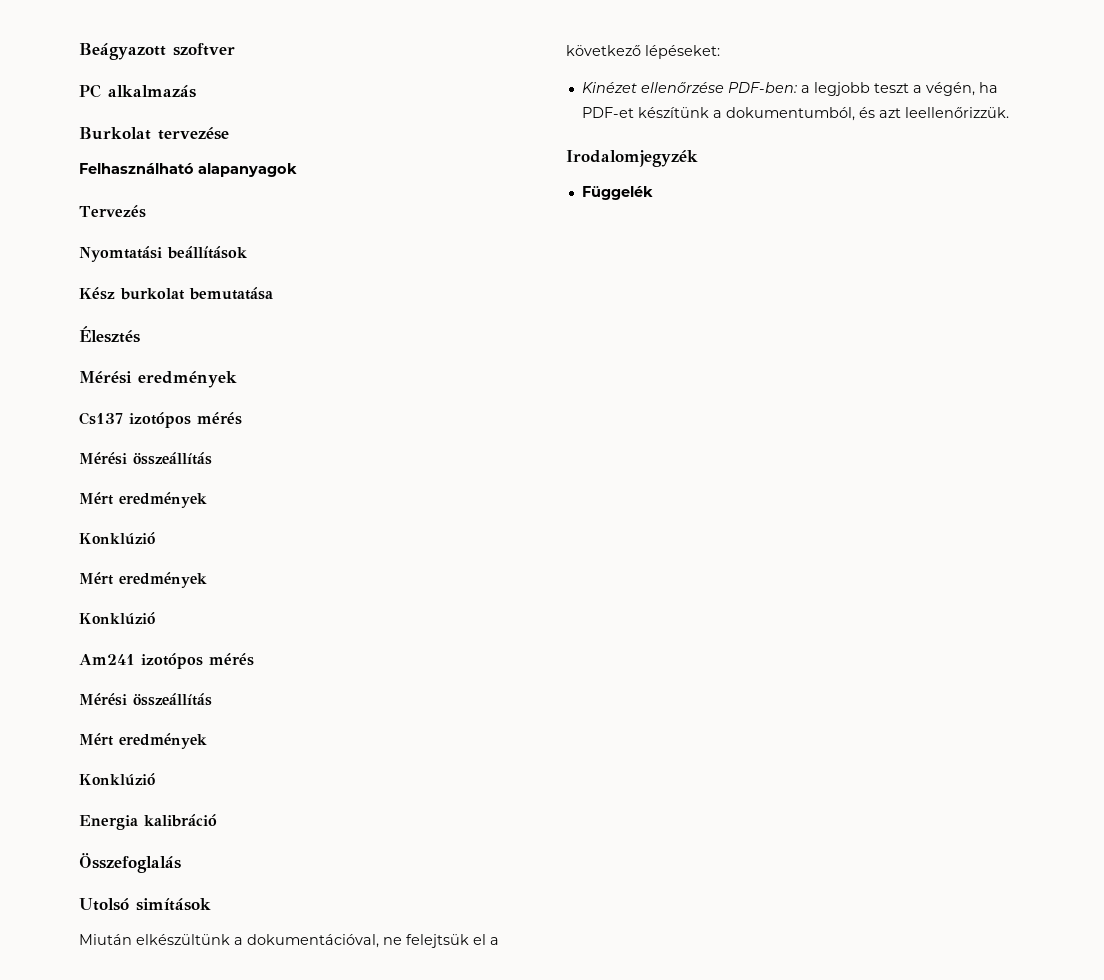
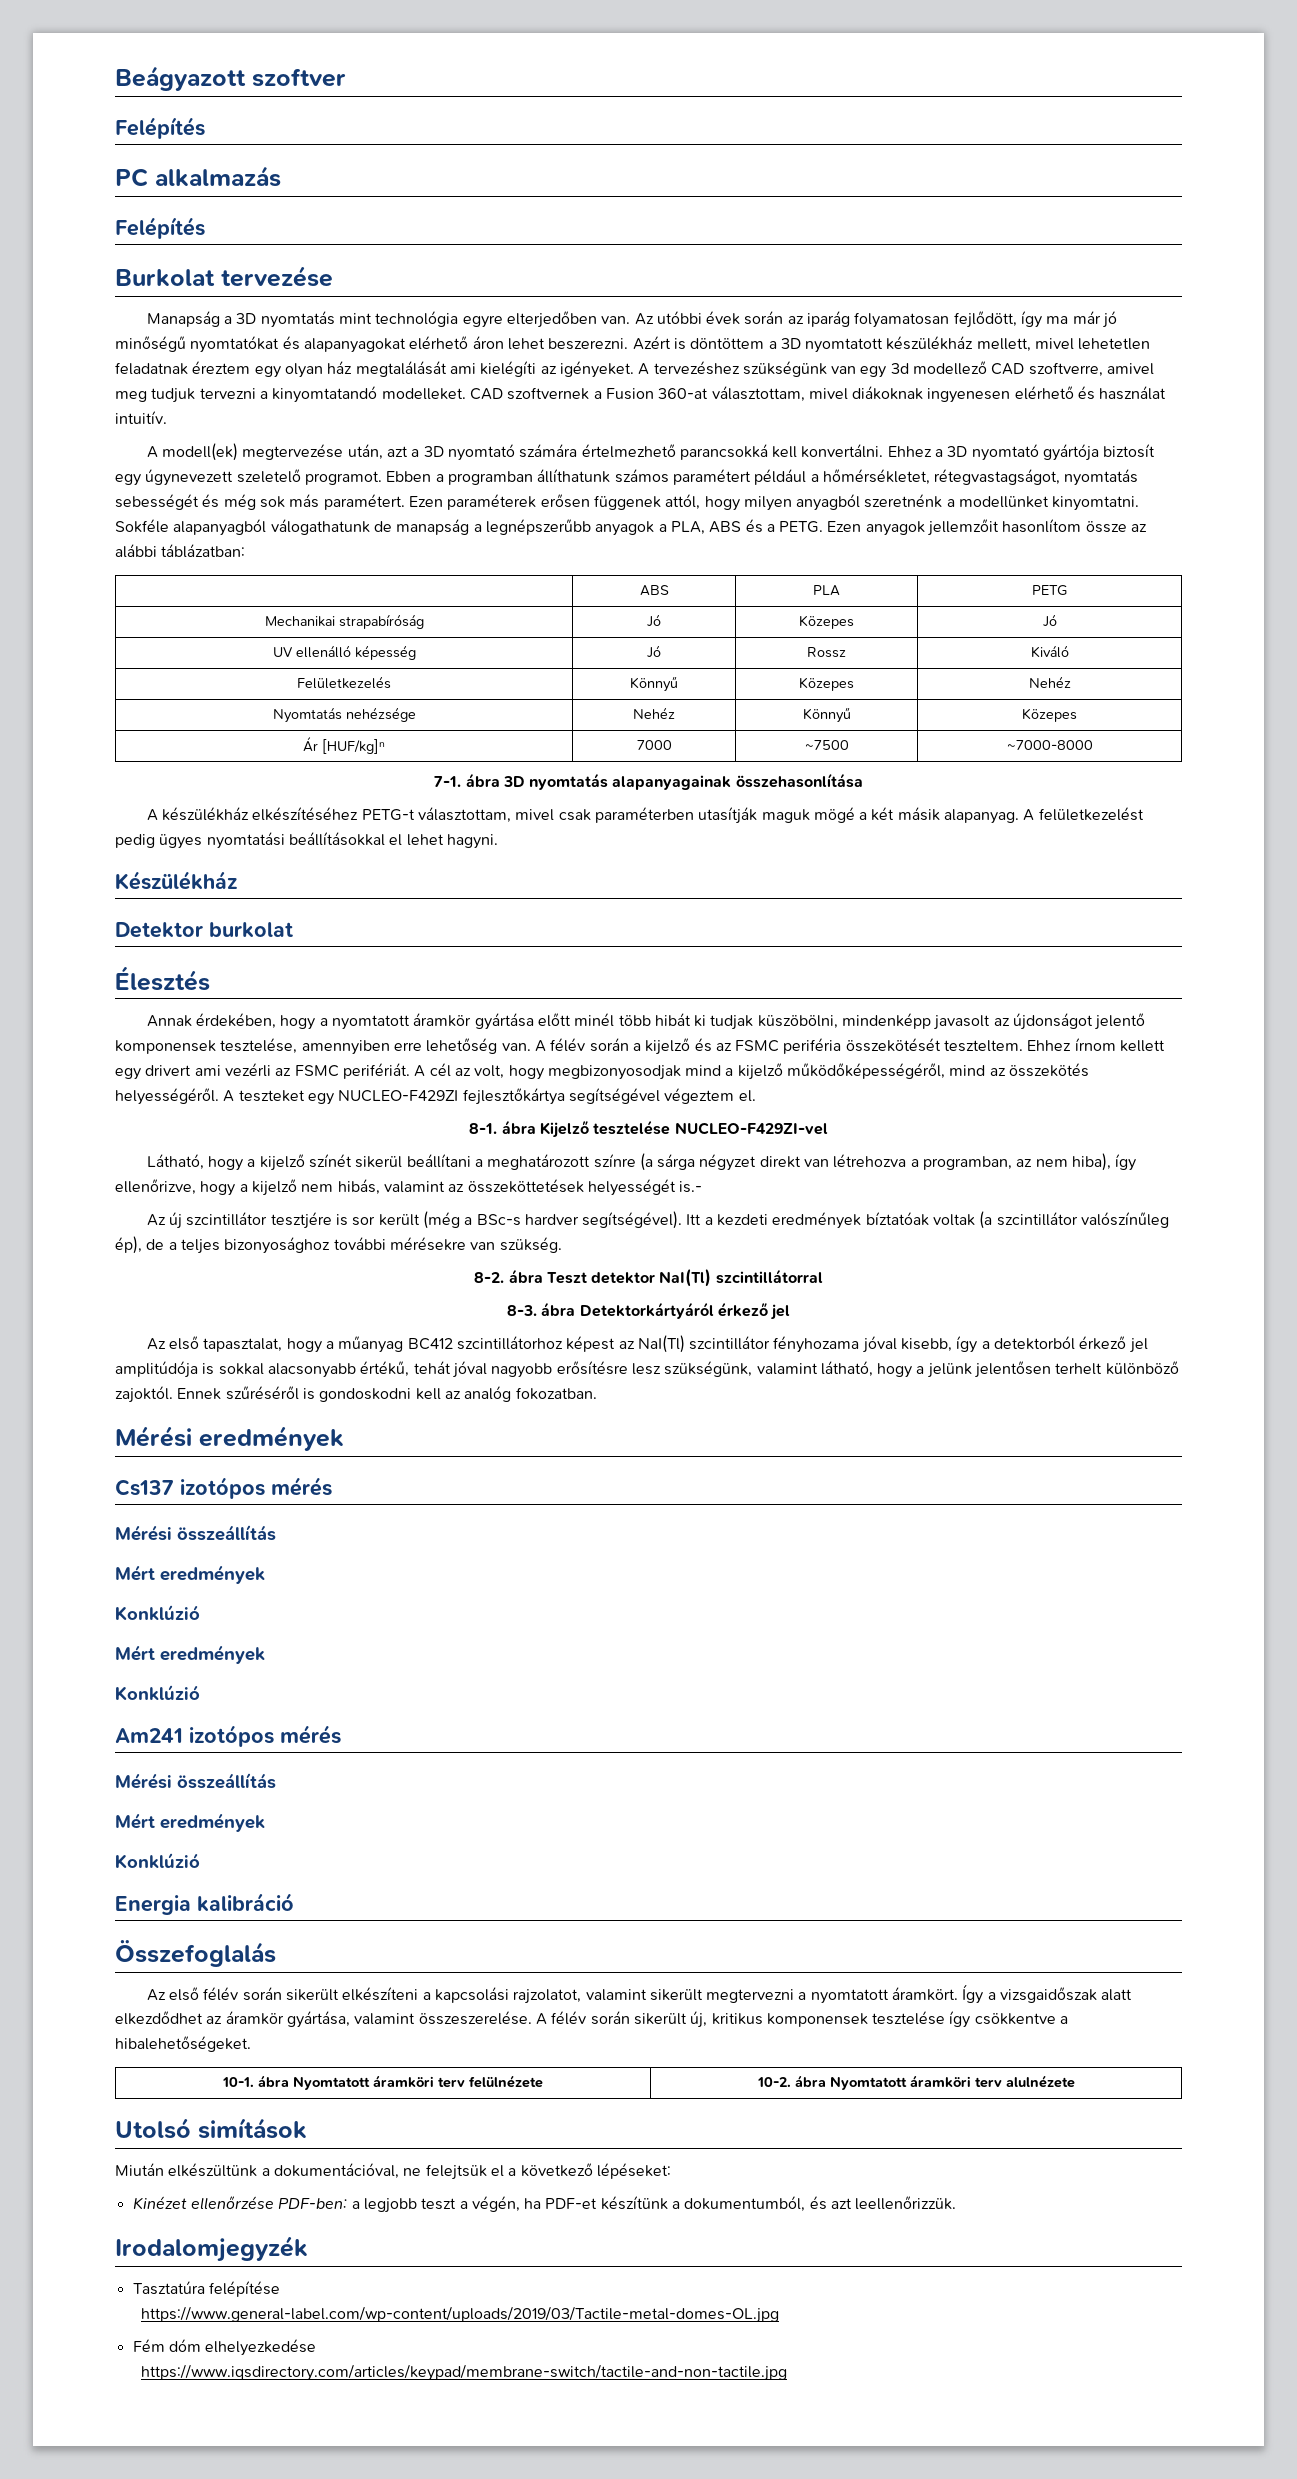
  Beágyazott szoftver
+ Felépítés
  PC alkalmazás
+ Felépítés
- Felhasználható alapanyagok
- Tervezés
- Nyomtatási beállítások
- Kész burkolat bemutatása
+ Manapság a 3D nyomtatás mint technológia egyre elterjedőben van. Az utóbbi évek során az iparág folyamatosan fejlődött, így ma már jó minőségű nyomtatókat és alapanyagokat elérhető áron lehet beszerezni. Azért is döntöttem a 3D nyomtatott készülékház mellett, mivel lehetetlen feladatnak éreztem egy olyan ház megtalálását ami kielégíti az igényeket. A tervezéshez szükségünk van egy 3d modellező CAD szoftverre, amivel meg tudjuk tervezni a kinyomtatandó modelleket. CAD szoftvernek a Fusion 360-at választottam, mivel diákoknak ingyenesen elérhető és használat intuitív.
+ A modell(ek) megtervezése után, azt a 3D nyomtató számára értelmezhető parancsokká kell konvertálni. Ehhez a 3D nyomtató gyártója biztosít egy úgynevezett szeletelő programot. Ebben a programban állíthatunk számos paramétert például a hőmérsékletet, rétegvastagságot, nyomtatás sebességét és még sok más paramétert. Ezen paraméterek erősen függenek attól, hogy milyen anyagból szeretnénk a modellünket kinyomtatni. Sokféle alapanyagból válogathatunk de manapság a legnépszerűbb anyagok a PLA, ABS és a PETG. Ezen anyagok jellemzőit hasonlítom össze az alábbi táblázatban:
+ | ABS | PLA | PETG
+ Mechanikai strapabíróság | Jó | Közepes | Jó
+ UV ellenálló képesség | Jó | Rossz | Kiváló
+ Felületkezelés | Könnyű | Közepes | Nehéz
+ Nyomtatás nehézsége | Nehéz | Könnyű | Közepes
+ Ár [HUF/kg]ⁿ | 7000 | ~7500 | ~7000-8000
+ 7-1. ábra 3D nyomtatás alapanyagainak összehasonlítása
+ A készülékház elkészítéséhez PETG-t választottam, mivel csak paraméterben utasítják maguk mögé a két másik alapanyag. A felületkezelést pedig ügyes nyomtatási beállításokkal el lehet hagyni.
+ Készülékház
+ Detektor burkolat
+ Annak érdekében, hogy a nyomtatott áramkör gyártása előtt minél több hibát ki tudjak küszöbölni, mindenképp javasolt az újdonságot jelentő komponensek tesztelése, amennyiben erre lehetőség van. A félév során a kijelző és az FSMC periféria összekötését teszteltem. Ehhez írnom kellett egy drivert ami vezérli az FSMC perifériát. A cél az volt, hogy megbizonyosodjak mind a kijelző működőképességéről, mind az összekötés helyességéről. A teszteket egy NUCLEO-F429ZI fejlesztőkártya segítségével végeztem el.
+ 8-1. ábra Kijelző tesztelése NUCLEO-F429ZI-vel
+ Látható, hogy a kijelző színét sikerül beállítani a meghatározott színre (a sárga négyzet direkt van létrehozva a programban, az nem hiba), így ellenőrizve, hogy a kijelző nem hibás, valamint az összeköttetések helyességét is.-
+ Az új szcintillátor tesztjére is sor került (még a BSc-s hardver segítségével). Itt a kezdeti eredmények bíztatóak voltak (a szcintillátor valószínűleg ép), de a teljes bizonyosághoz további mérésekre van szükség.
+ 8-2. ábra Teszt detektor NaI(Tl) szcintillátorral
+ 8-3. ábra Detektorkártyáról érkező jel
+ Az első tapasztalat, hogy a műanyag BC412 szcintillátorhoz képest az NaI(Tl) szcintillátor fényhozama jóval kisebb, így a detektorból érkező jel amplitúdója is sokkal alacsonyabb értékű, tehát jóval nagyobb erősítésre lesz szükségünk, valamint látható, hogy a jelünk jelentősen terhelt különböző zajoktól. Ennek szűréséről is gondoskodni kell az analóg fokozatban.
+ Az első félév során sikerült elkészíteni a kapcsolási rajzolatot, valamint sikerült megtervezni a nyomtatott áramkört. Így a vizsgaidőszak alatt elkezdődhet az áramkör gyártása, valamint összeszerelése. A félév során sikerült új, kritikus komponensek tesztelése így csökkentve a hibalehetőségeket.
+ 10-1. ábra Nyomtatott áramköri terv felülnézete | 10-2. ábra Nyomtatott áramköri terv alulnézete
- Függelék
+ Tasztatúra felépítése
+ https://www.general-label.com/wp-content/uploads/2019/03/Tactile-metal-domes-OL.jpg
+ Fém dóm elhelyezkedése
+ https://www.iqsdirectory.com/articles/keypad/membrane-switch/tactile-and-non-tactile.jpg

